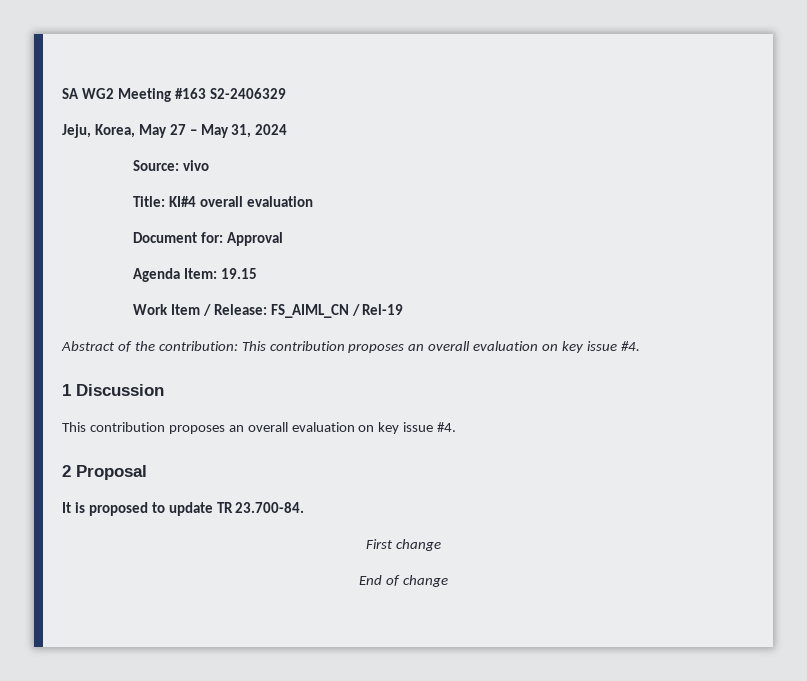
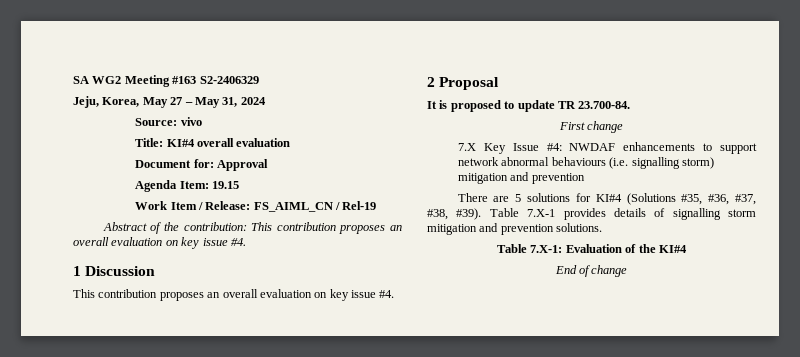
+ 7.X Key Issue #4: NWDAF enhancements to support network abnormal behaviours (i.e. signalling storm) mitigation and prevention
+ There are 5 solutions for KI#4 (Solutions #35, #36, #37, #38, #39). Table 7.X-1 provides details of signalling storm mitigation and prevention solutions.
+ Table 7.X-1: Evaluation of the KI#4

